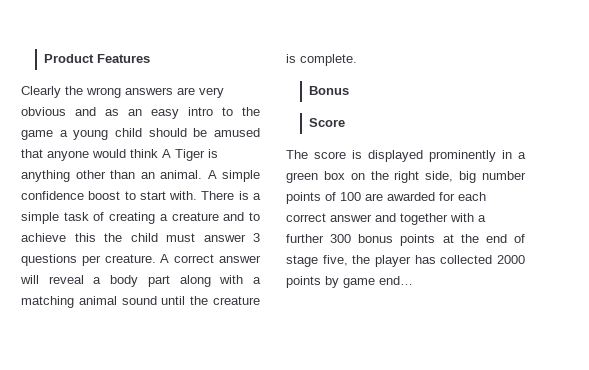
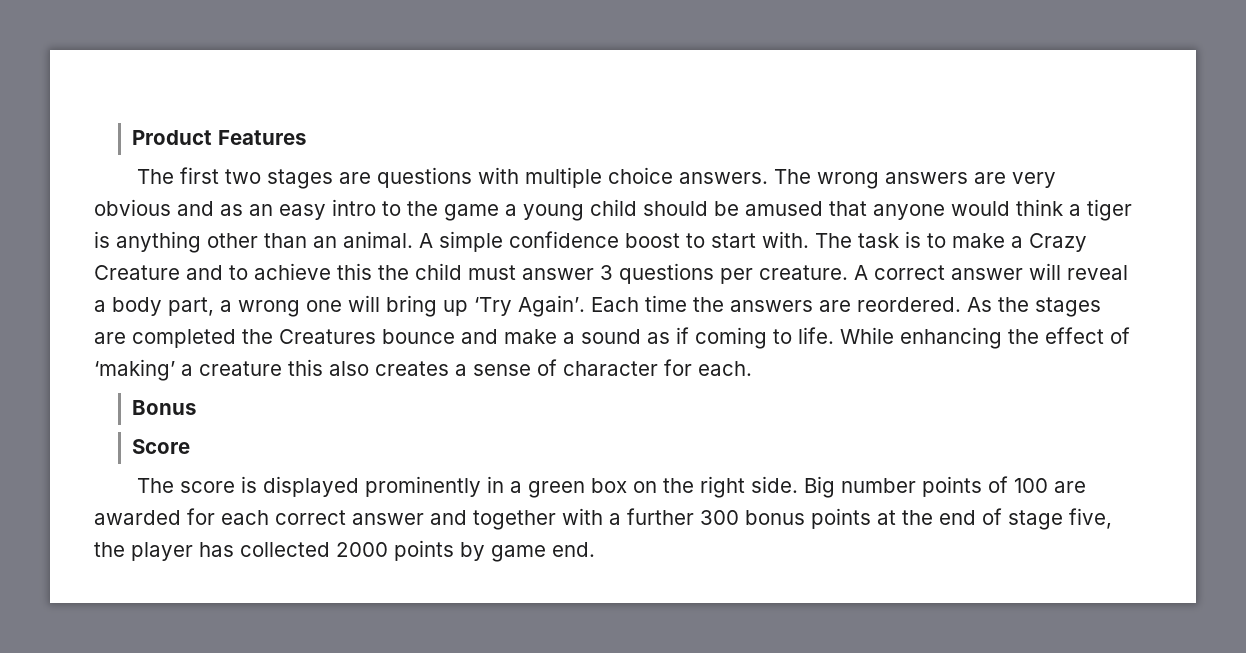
- Clearly the wrong answers are very obvious and as an easy intro to the game a young child should be amused that anyone would think A Tiger is anything other than an animal.
+ The first two stages are questions with multiple choice answers. The wrong answers are very obvious and as an easy intro to the game a young child should be amused that anyone would think a tiger is anything other than an animal.
- There is a simple task of creating a creature and to achieve this the child must answer 3 questions per creature.
+ The task is to make a Crazy Creature and to achieve this the child must answer 3 questions per creature.
- A correct answer will reveal a body part along with a matching animal sound until the creature is complete.
+ A correct answer will reveal a body part, a wrong one will bring up ‘Try Again’. Each time the answers are reordered. As the stages are completed the Creatures bounce and make a sound as if coming to life. While enhancing the effect of ‘making’ a creature this also creates a sense of character for each.
- The score is displayed prominently in a green box on the right side, big number points of 100 are awarded for each correct answer and together with a further 300 bonus points at the end of stage five, the player has collected 2000 points by game end…
+ The score is displayed prominently in a green box on the right side. Big number points of 100 are awarded for each correct answer and together with a further 300 bonus points at the end of stage five, the player has collected 2000 points by game end.

